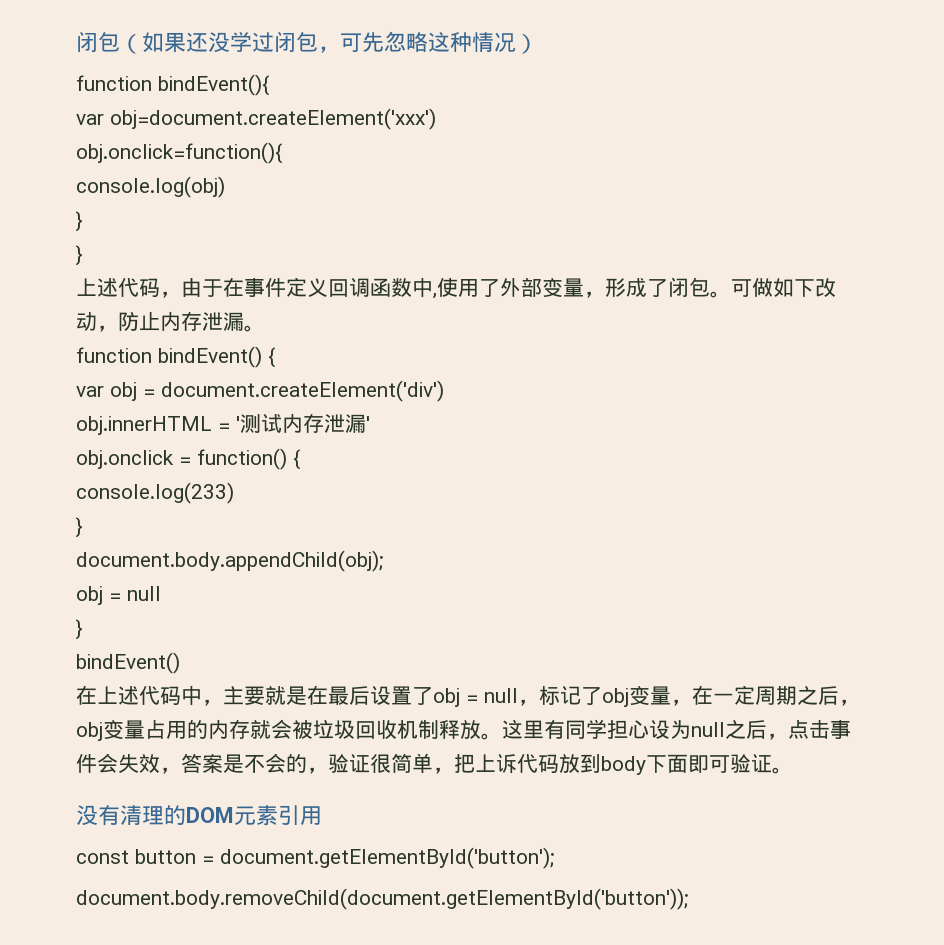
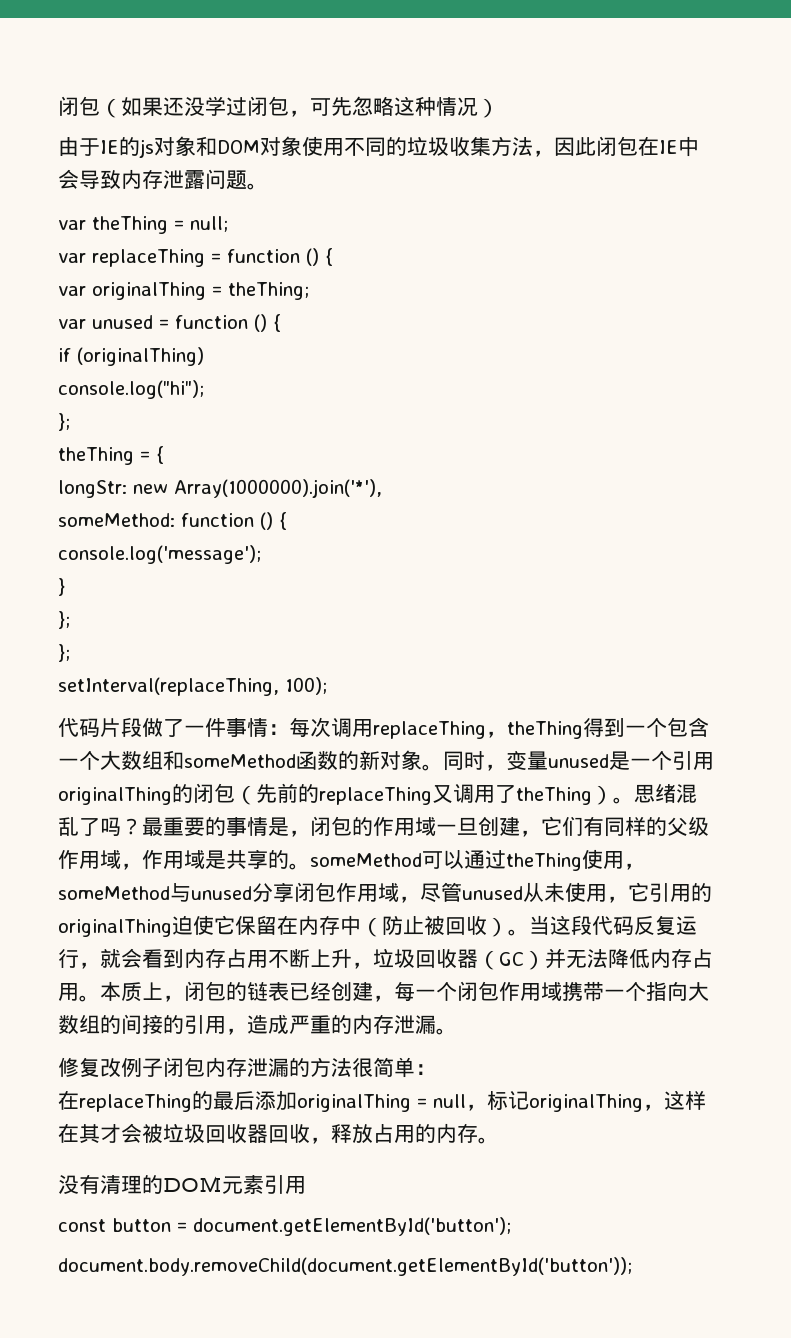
- function bindEvent(){
- var obj=document.createElement('xxx')
- obj.onclick=function(){
- console.log(obj)
+ 由于IE的js对象和DOM对象使用不同的垃圾收集方法，因此闭包在IE中会导致内存泄露问题。
+ var theThing = null;
+ var replaceThing = function () {
+ var originalThing = theThing;
+ var unused = function () {
+ if (originalThing)
+ console.log("hi");
+ };
+ theThing = {
+ longStr: new Array(1000000).join('*'),
+ someMethod: function () {
+ console.log('message');
  }
- }
- 上述代码，由于在事件定义回调函数中,使用了外部变量，形成了闭包。可做如下改动，防止内存泄漏。
- function bindEvent() {
- var obj = document.createElement('div')
- obj.innerHTML = '测试内存泄漏'
- obj.onclick = function() {
- console.log(233)
- }
- document.body.appendChild(obj);
- obj = null
- }
- bindEvent()
- 在上述代码中，主要就是在最后设置了obj = null，标记了obj变量，在一定周期之后，obj变量占用的内存就会被垃圾回收机制释放。这里有同学担心设为null之后，点击事件会失效，答案是不会的，验证很简单，把上诉代码放到body下面即可验证。
+ };
+ };
+ setInterval(replaceThing, 100);
+ 代码片段做了一件事情：每次调用replaceThing，theThing得到一个包含一个大数组和someMethod函数的新对象。同时，变量unused是一个引用originalThing的闭包（先前的replaceThing又调用了theThing）。思绪混乱了吗？最重要的事情是，闭包的作用域一旦创建，它们有同样的父级作用域，作用域是共享的。someMethod可以通过theThing使用，someMethod与unused分享闭包作用域，尽管unused从未使用，它引用的originalThing迫使它保留在内存中（防止被回收）。当这段代码反复运行，就会看到内存占用不断上升，垃圾回收器（GC）并无法降低内存占用。本质上，闭包的链表已经创建，每一个闭包作用域携带一个指向大数组的间接的引用，造成严重的内存泄漏。
+ 修复改例子闭包内存泄漏的方法很简单：
+ 在replaceThing的最后添加originalThing = null，标记originalThing，这样在其才会被垃圾回收器回收，释放占用的内存。

